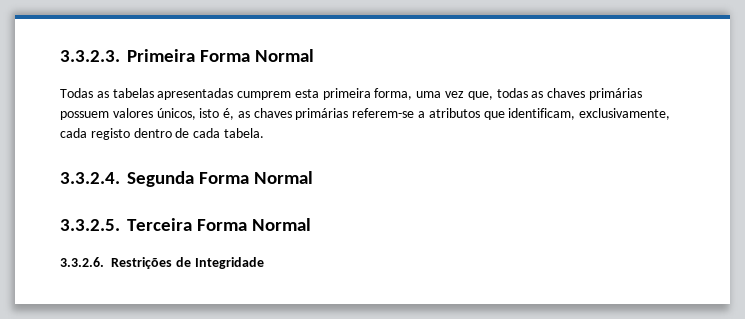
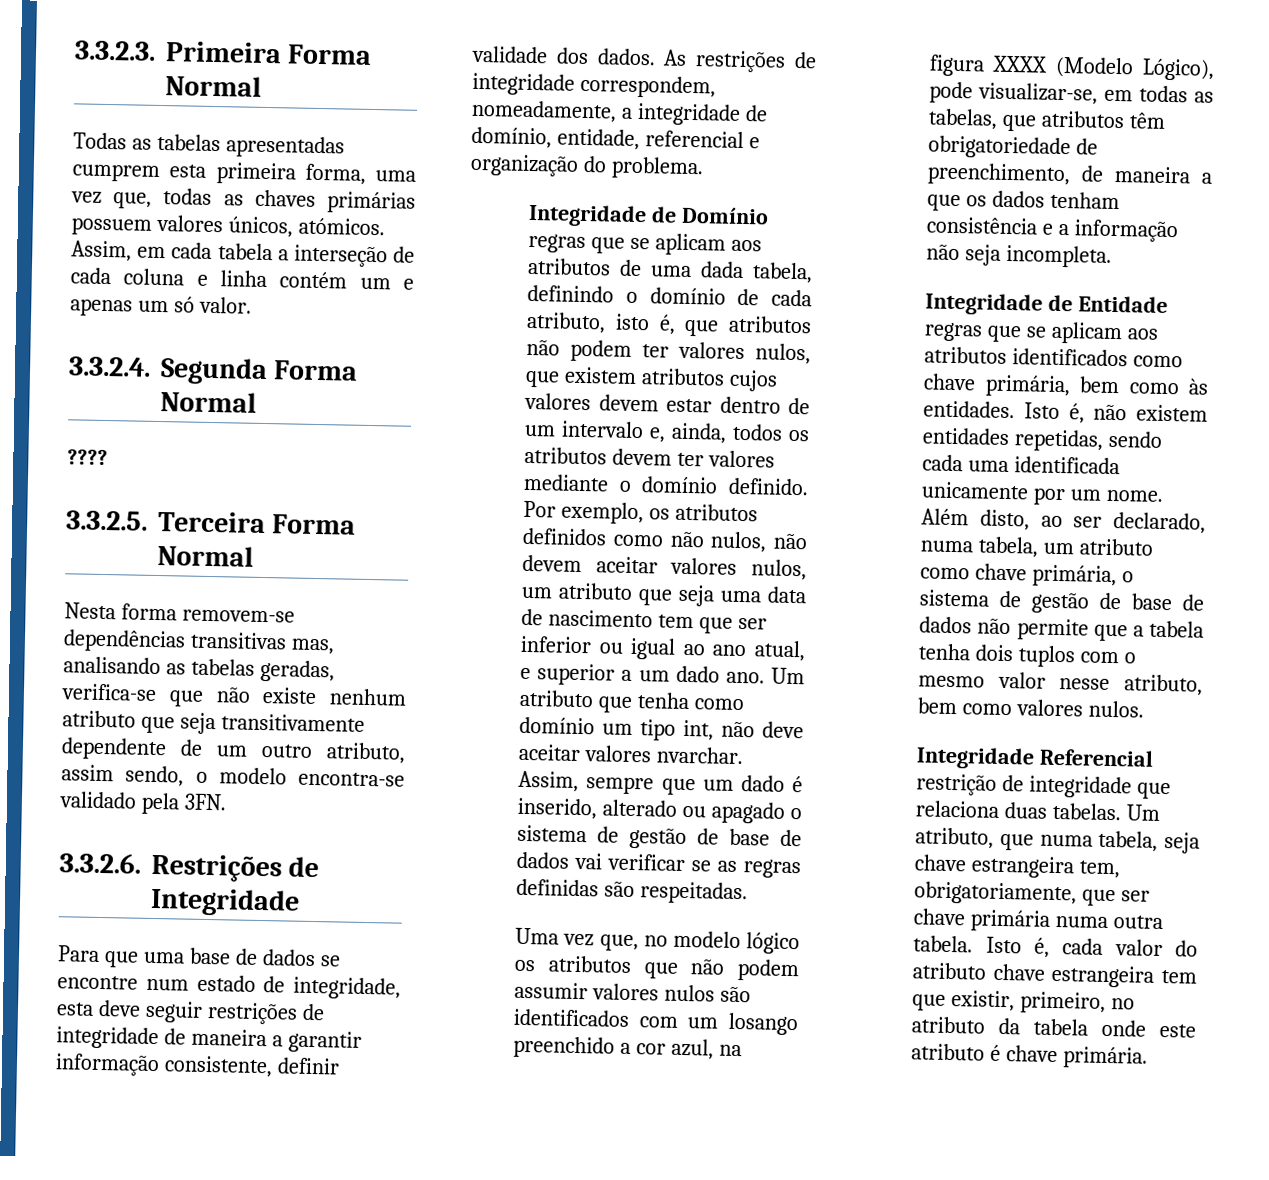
- Todas as tabelas apresentadas cumprem esta primeira forma, uma vez que, todas as chaves primárias possuem valores únicos, isto é, as chaves primárias referem-se a atributos que identificam, exclusivamente, cada registo dentro de cada tabela.
+ Todas as tabelas apresentadas cumprem esta primeira forma, uma vez que, todas as chaves primárias possuem valores únicos, atómicos. Assim, em cada tabela a interseção de cada coluna e linha contém um e apenas um só valor.
+ ????
+ Nesta forma removem-se dependências transitivas mas, analisando as tabelas geradas, verifica-se que não existe nenhum atributo que seja transitivamente dependente de um outro atributo, assim sendo, o modelo encontra-se validado pela 3FN.
  3.3.2.6. Restrições de Integridade
+ Para que uma base de dados se encontre num estado de integridade, esta deve seguir restrições de integridade de maneira a garantir informação consistente, definir validade dos dados. As restrições de integridade correspondem, nomeadamente, a integridade de domínio, entidade, referencial e organização do problema.
+ Integridade de Domínio regras que se aplicam aos atributos de uma dada tabela, definindo o domínio de cada atributo, isto é, que atributos não podem ter valores nulos, que existem atributos cujos valores devem estar dentro de um intervalo e, ainda, todos os atributos devem ter valores mediante o domínio definido. Por exemplo, os atributos definidos como não nulos, não devem aceitar valores nulos, um atributo que seja uma data de nascimento tem que ser inferior ou igual ao ano atual, e superior a um dado ano. Um atributo que tenha como domínio um tipo int, não deve aceitar valores nvarchar. Assim, sempre que um dado é inserido, alterado ou apagado o sistema de gestão de base de dados vai verificar se as regras definidas são respeitadas.
+ Uma vez que, no modelo lógico os atributos que não podem assumir valores nulos são identificados com um losango preenchido a cor azul, na figura XXXX (Modelo Lógico), pode visualizar-se, em todas as tabelas, que atributos têm obrigatoriedade de preenchimento, de maneira a que os dados tenham consistência e a informação não seja incompleta.
+ Integridade de Entidade regras que se aplicam aos atributos identificados como chave primária, bem como às entidades. Isto é, não existem entidades repetidas, sendo cada uma identificada unicamente por um nome. Além disto, ao ser declarado, numa tabela, um atributo como chave primária, o sistema de gestão de base de dados não permite que a tabela tenha dois tuplos com o mesmo valor nesse atributo, bem como valores nulos.
+ Integridade Referencial restrição de integridade que relaciona duas tabelas. Um atributo, que numa tabela, seja chave estrangeira tem, obrigatoriamente, que ser chave primária numa outra tabela. Isto é, cada valor do atributo chave estrangeira tem que existir, primeiro, no atributo da tabela onde este atributo é chave primária.

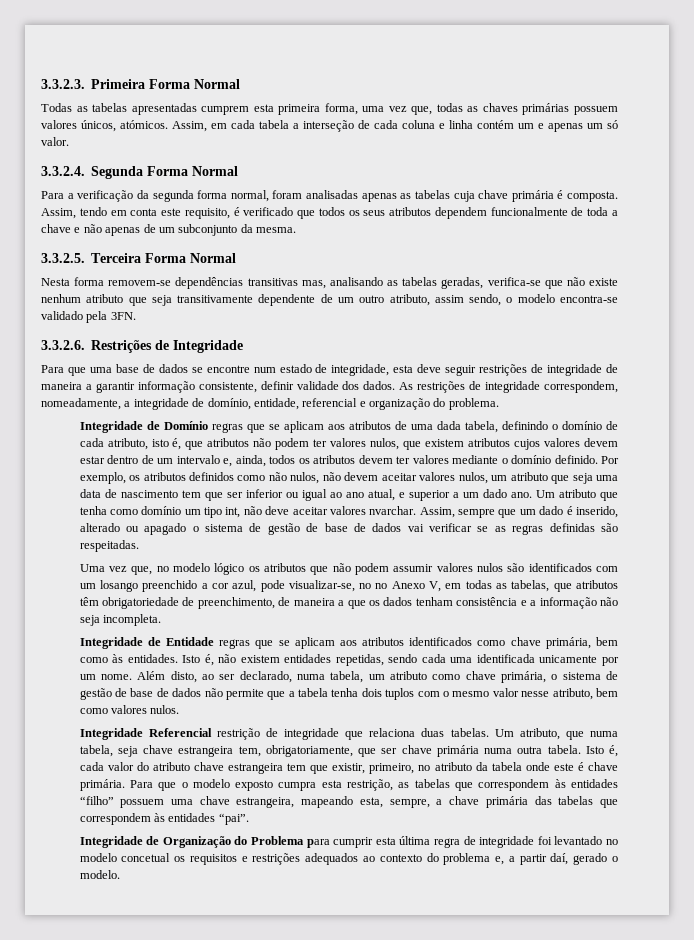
- ????
+ Para a verificação da segunda forma normal, foram analisadas apenas as tabelas cuja chave primária é composta. Assim, tendo em conta este requisito, é verificado que todos os seus atributos dependem funcionalmente de toda a chave e não apenas de um subconjunto da mesma.
- Uma vez que, no modelo lógico os atributos que não podem assumir valores nulos são identificados com um losango preenchido a cor azul, na figura XXXX (Modelo Lógico), pode visualizar-se, em todas as tabelas, que atributos têm obrigatoriedade de preenchimento, de maneira a que os dados tenham consistência e a informação não seja incompleta.
+ Uma vez que, no modelo lógico os atributos que não podem assumir valores nulos são identificados com um losango preenchido a cor azul, pode visualizar-se, no no Anexo V, em todas as tabelas, que atributos têm obrigatoriedade de preenchimento, de maneira a que os dados tenham consistência e a informação não seja incompleta.
- Isto é, cada valor do atributo chave estrangeira tem que existir, primeiro, no atributo da tabela onde este atributo é chave primária.
+ Isto é, cada valor do atributo chave estrangeira tem que existir, primeiro, no atributo da tabela onde este é chave primária.
+ Para que o modelo exposto cumpra esta restrição, as tabelas que correspondem às entidades “filho” possuem uma chave estrangeira, mapeando esta, sempre, a chave primária das tabelas que correspondem às entidades “pai”.
+ Integridade de Organização do Problema para cumprir esta última regra de integridade foi levantado no modelo concetual os requisitos e restrições adequados ao contexto do problema e, a partir daí, gerado o modelo.

